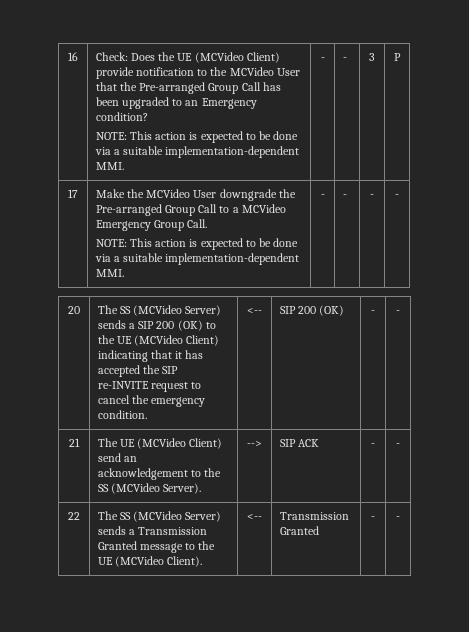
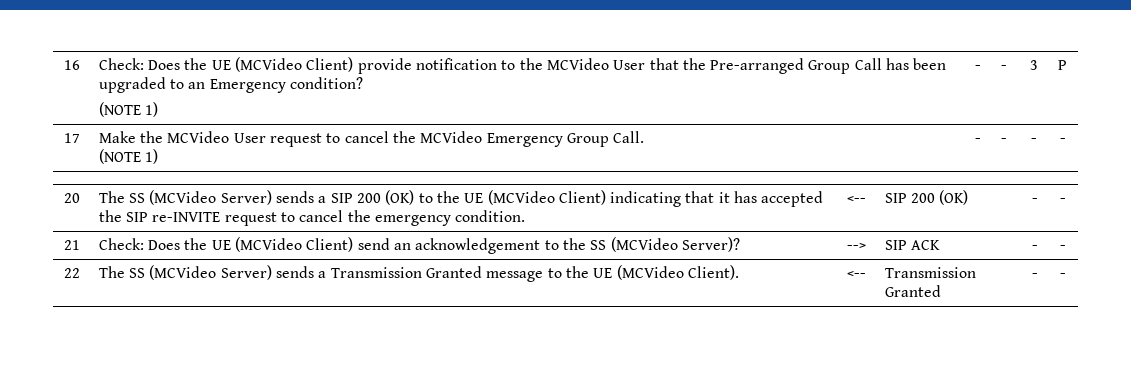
  Check: Does the UE (MCVideo Client) provide notification to the MCVideo User that the Pre-arranged Group Call has been upgraded to an Emergency condition?
- NOTE: This action is expected to be done via a suitable implementation-dependent MMI.
+ (NOTE 1)
- 17 | Make the MCVideo User downgrade the Pre-arranged Group Call to a MCVideo Emergency Group Call.
- NOTE: This action is expected to be done via a suitable implementation-dependent MMI. | - | - | - | -
+ 17 | Make the MCVideo User request to cancel the MCVideo Emergency Group Call.
+ (NOTE 1) | - | - | - | -
- 21 | The UE (MCVideo Client) send an acknowledgement to the SS (MCVideo Server). | --> | SIP ACK | - | -
+ 21 | Check: Does the UE (MCVideo Client) send an acknowledgement to the SS (MCVideo Server)? | --> | SIP ACK | - | -

